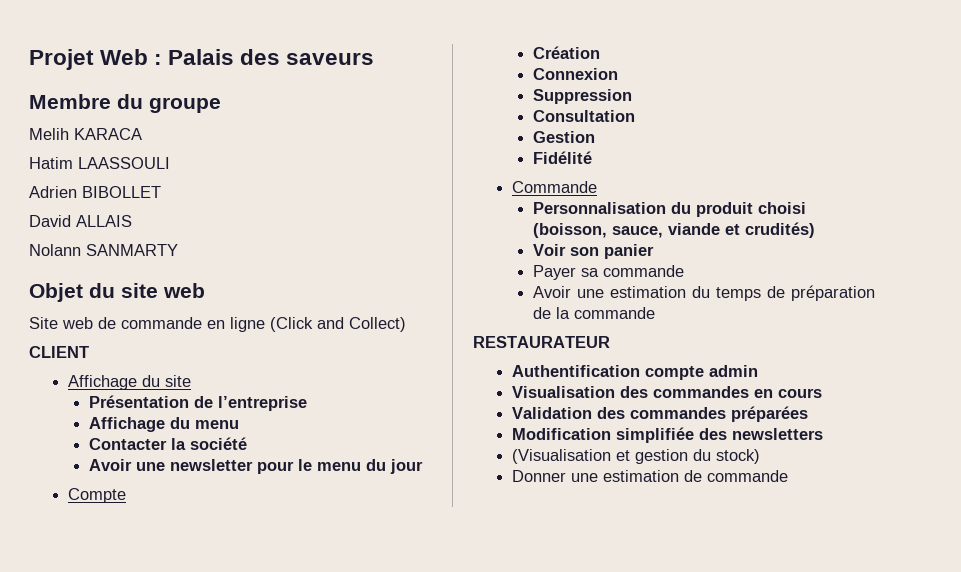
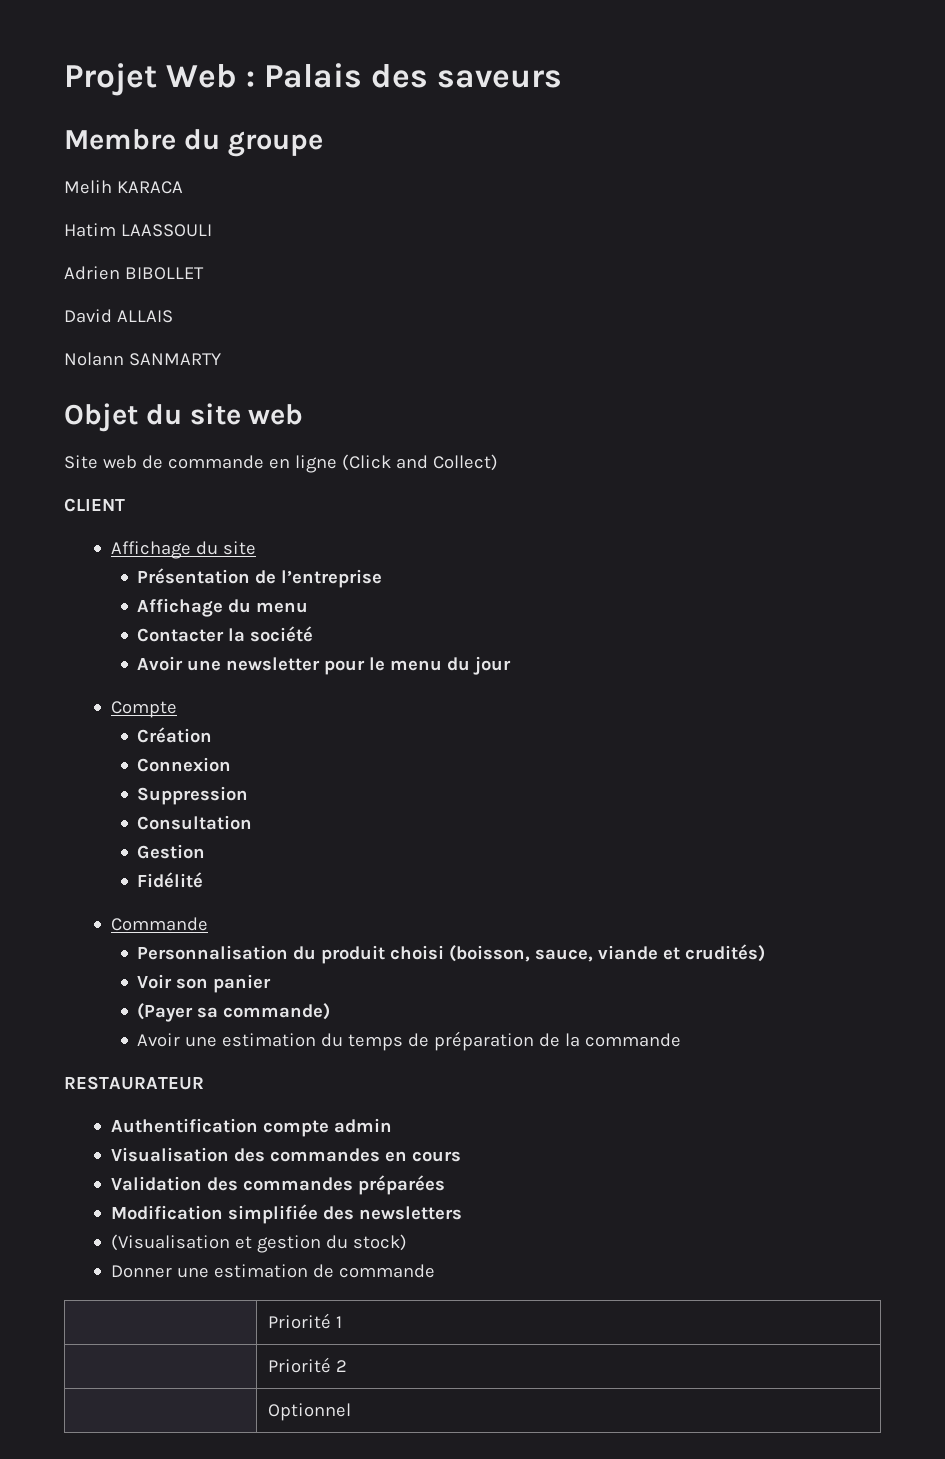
- Payer sa commande
+ (Payer sa commande)
+ | Priorité 1
+ | Priorité 2
+ | Optionnel

